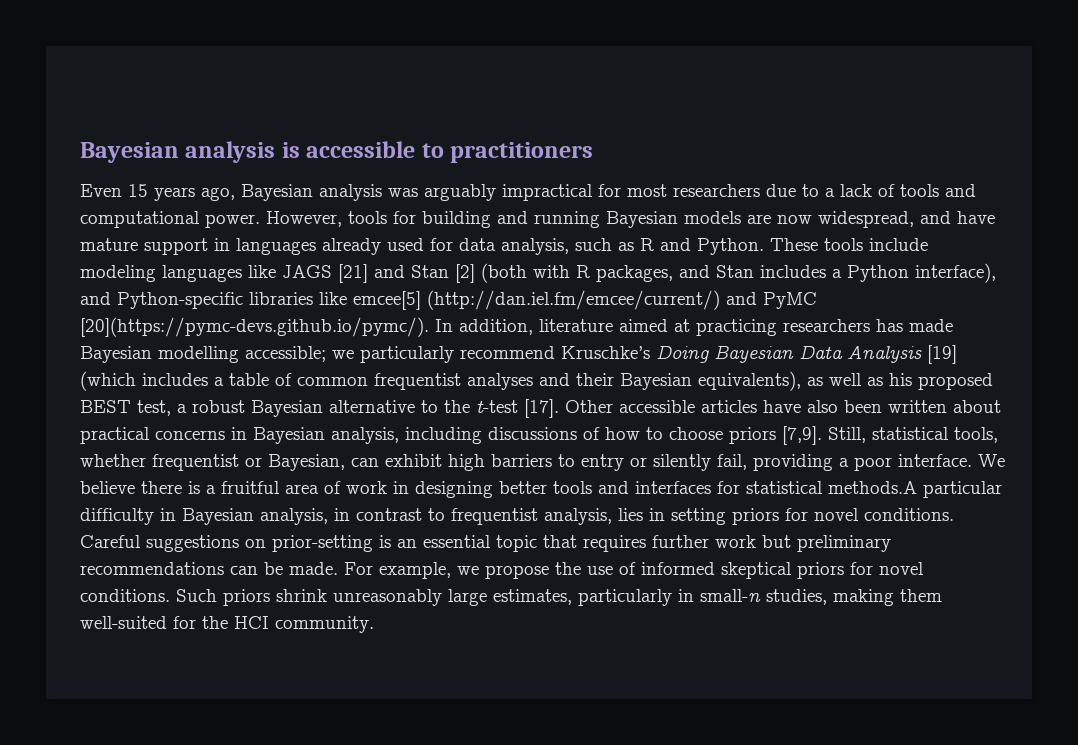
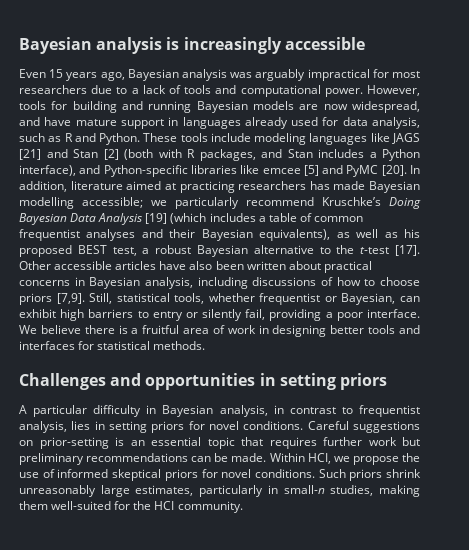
- Bayesian analysis is accessible to practitioners
+ Bayesian analysis is increasingly accessible
- These tools include modeling languages like JAGS [21] and Stan [2] (both with R packages, and Stan includes a Python interface), and Python-specific libraries like emcee[5] (http://dan.iel.fm/emcee/current/) and PyMC [20](https://pymc-devs.github.io/pymc/). In addition, literature aimed at practicing researchers has made Bayesian modelling accessible;
+ These tools include modeling languages like JAGS [21] and Stan [2] (both with R packages, and Stan includes a Python interface), and Python-specific libraries like emcee [5] and PyMC [20]. In addition, literature aimed at practicing researchers has made Bayesian modelling accessible;
- We believe there is a fruitful area of work in designing better tools and interfaces for statistical methods.A particular difficulty in Bayesian analysis, in contrast to frequentist analysis, lies in setting priors for novel conditions.
+ We believe there is a fruitful area of work in designing better tools and interfaces for statistical methods.
+ Challenges and opportunities in setting priors
+ A particular difficulty in Bayesian analysis, in contrast to frequentist analysis, lies in setting priors for novel conditions.
- For example, we propose the use of informed skeptical priors for novel conditions.
+ Within HCI, we propose the use of informed skeptical priors for novel conditions.

